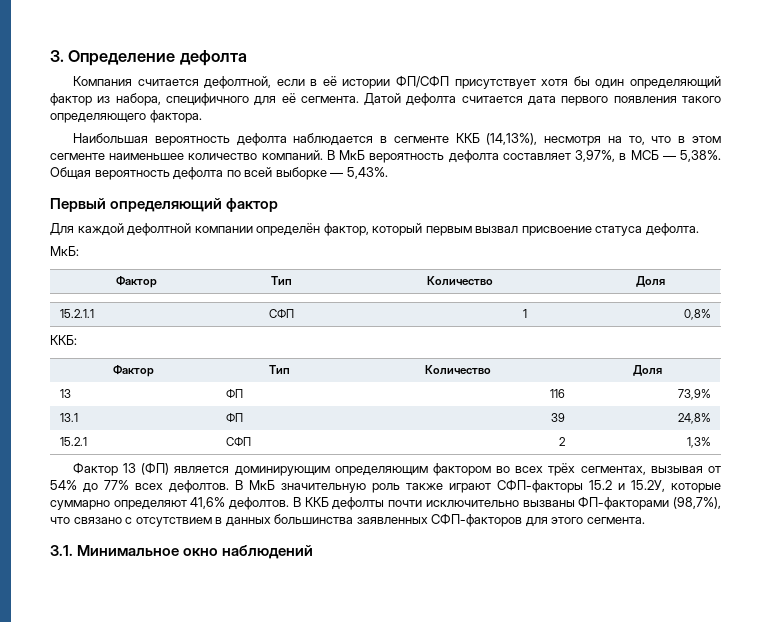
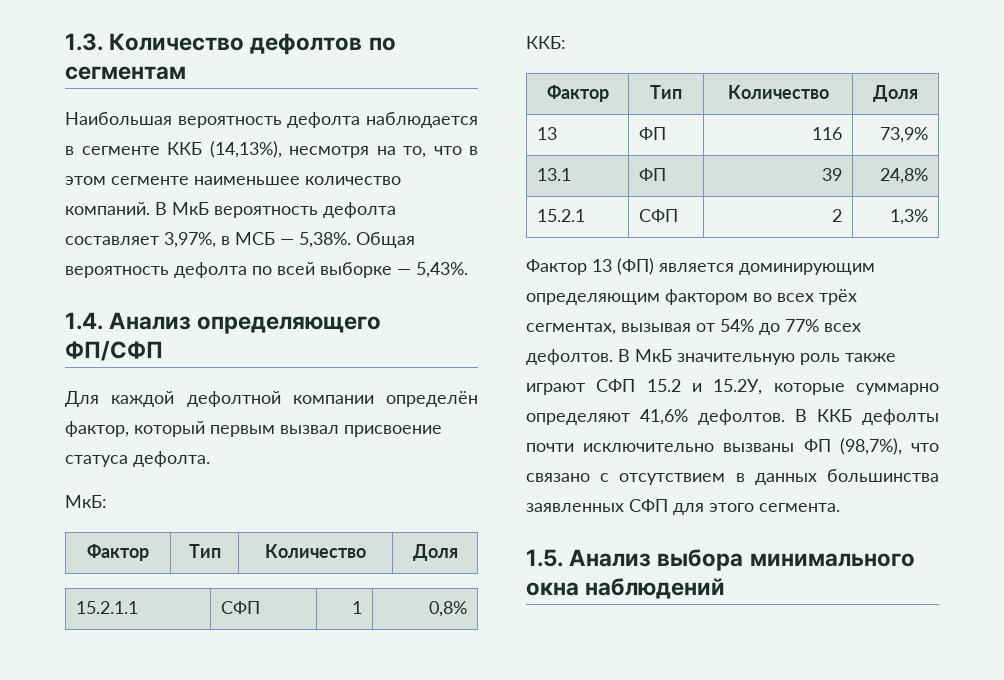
- 3. Определение дефолта
- Компания считается дефолтной, если в её истории ФП/СФП присутствует хотя бы один определяющий фактор из набора, специфичного для её сегмента. Датой дефолта считается дата первого появления такого определяющего фактора.
+ 1.3. Количество дефолтов по сегментам
- Первый определяющий фактор
+ 1.4. Анализ определяющего ФП/СФП
- В МкБ значительную роль также играют СФП-факторы 15.2 и 15.2У, которые суммарно определяют 41,6% дефолтов.
+ В МкБ значительную роль также играют СФП 15.2 и 15.2У, которые суммарно определяют 41,6% дефолтов.
- В ККБ дефолты почти исключительно вызваны ФП-факторами (98,7%), что связано с отсутствием в данных большинства заявленных СФП-факторов для этого сегмента.
+ В ККБ дефолты почти исключительно вызваны ФП (98,7%), что связано с отсутствием в данных большинства заявленных СФП для этого сегмента.
- 3.1. Минимальное окно наблюдений
+ 1.5. Анализ выбора минимального окна наблюдений

